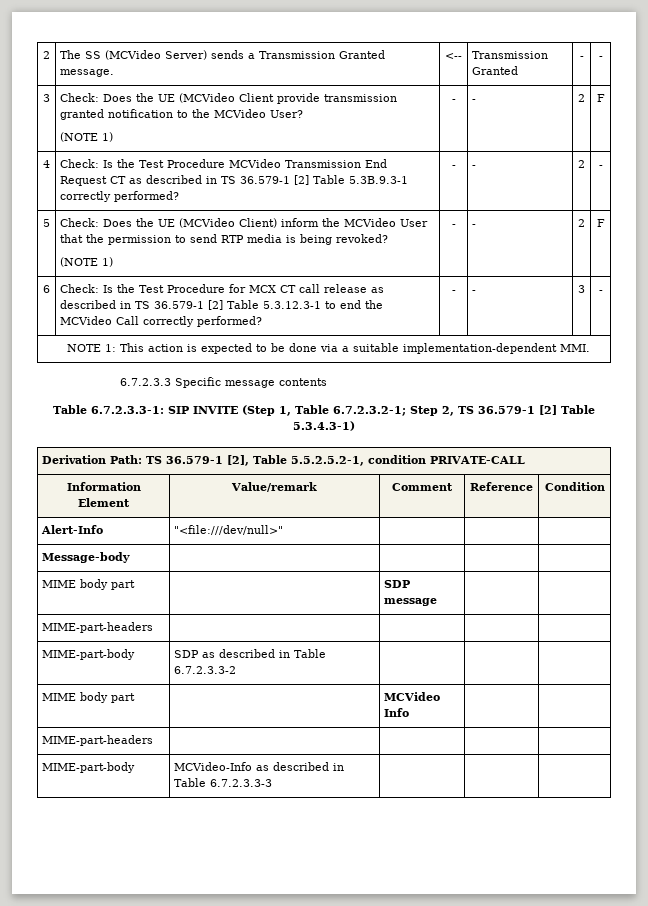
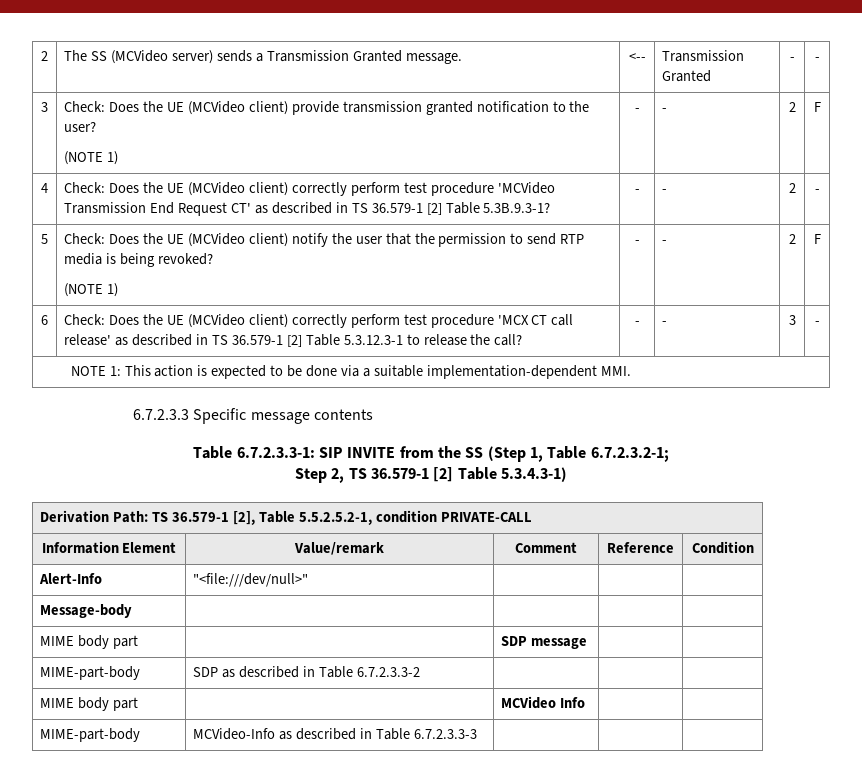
- 2 | The SS (MCVideo Server) sends a Transmission Granted message. | <-- | Transmission Granted | - | -
+ 2 | The SS (MCVideo server) sends a Transmission Granted message. | <-- | Transmission Granted | - | -
- 3 | Check: Does the UE (MCVideo Client provide transmission granted notification to the MCVideo User?
+ 3 | Check: Does the UE (MCVideo client) provide transmission granted notification to the user?
- 4 | Check: Is the Test Procedure MCVideo Transmission End Request CT as described in TS 36.579-1 [2] Table 5.3B.9.3-1 correctly performed? | - | - | 2 | -
+ 4 | Check: Does the UE (MCVideo client) correctly perform test procedure 'MCVideo Transmission End Request CT' as described in TS 36.579-1 [2] Table 5.3B.9.3-1? | - | - | 2 | -
- 5 | Check: Does the UE (MCVideo Client) inform the MCVideo User that the permission to send RTP media is being revoked?
+ 5 | Check: Does the UE (MCVideo client) notify the user that the permission to send RTP media is being revoked?
- 6 | Check: Is the Test Procedure for MCX CT call release as described in TS 36.579-1 [2] Table 5.3.12.3-1 to end the MCVideo Call correctly performed? | - | - | 3 | -
+ 6 | Check: Does the UE (MCVideo client) correctly perform test procedure 'MCX CT call release' as described in TS 36.579-1 [2] Table 5.3.12.3-1 to release the call? | - | - | 3 | -
- Table 6.7.2.3.3-1: SIP INVITE (Step 1, Table 6.7.2.3.2-1; Step 2, TS 36.579-1 [2] Table 5.3.4.3-1)
+ Table 6.7.2.3.3-1: SIP INVITE from the SS (Step 1, Table 6.7.2.3.2-1;
+ Step 2, TS 36.579-1 [2] Table 5.3.4.3-1)
  MIME body part | | SDP message | |
- MIME-part-headers | | | |
  MIME body part | | MCVideo Info | |
- MIME-part-headers | | | |

